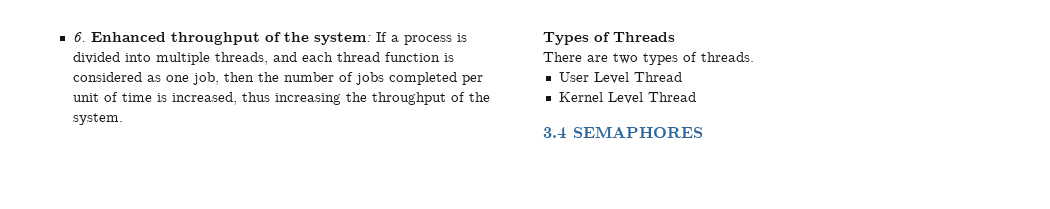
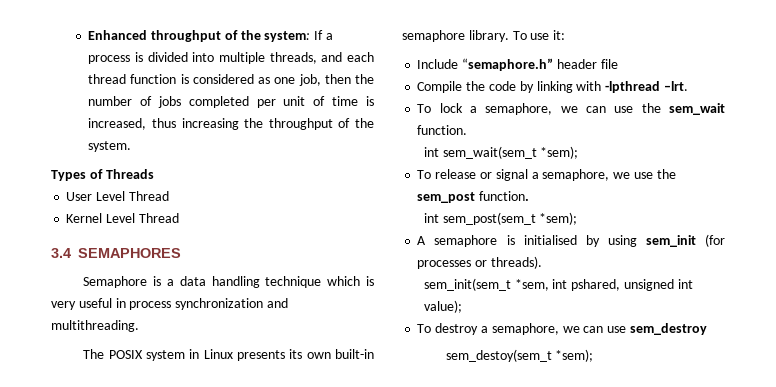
- 6. Enhanced throughput of the system: If a process is divided into multiple threads, and each thread function is considered as one job, then the number of jobs completed per unit of time is increased, thus increasing the throughput of the system.
+ Enhanced throughput of the system: If a process is divided into multiple threads, and each thread function is considered as one job, then the number of jobs completed per unit of time is increased, thus increasing the throughput of the system.
- There are two types of threads.
+ Semaphore is a data handling technique which is very useful in process synchronization and multithreading.
+ The POSIX system in Linux presents its own built-in semaphore library. To use it:
+ Include “semaphore.h” header file
+ Compile the code by linking with -lpthread –lrt.
+ To lock a semaphore, we can use the sem_wait function.
+ int sem_wait(sem_t *sem);
+ To release or signal a semaphore, we use the sem_post function.
+ int sem_post(sem_t *sem);
+ A semaphore is initialised by using sem_init (for processes or threads).
+ sem_init(sem_t *sem, int pshared, unsigned int value);
+ To destroy a semaphore, we can use sem_destroy
+ sem_destoy(sem_t *sem);

